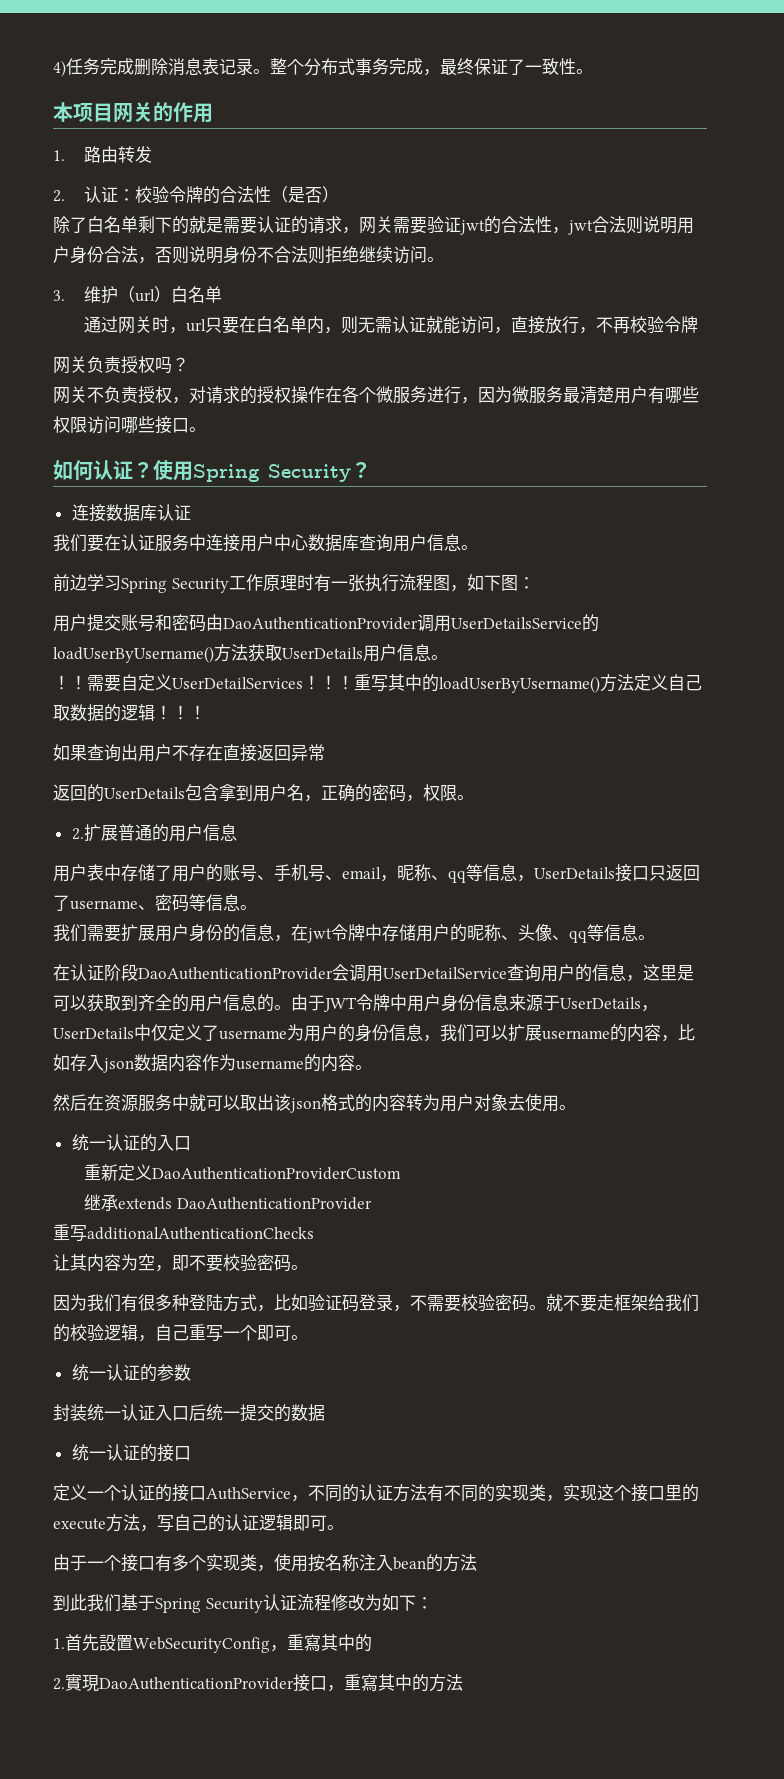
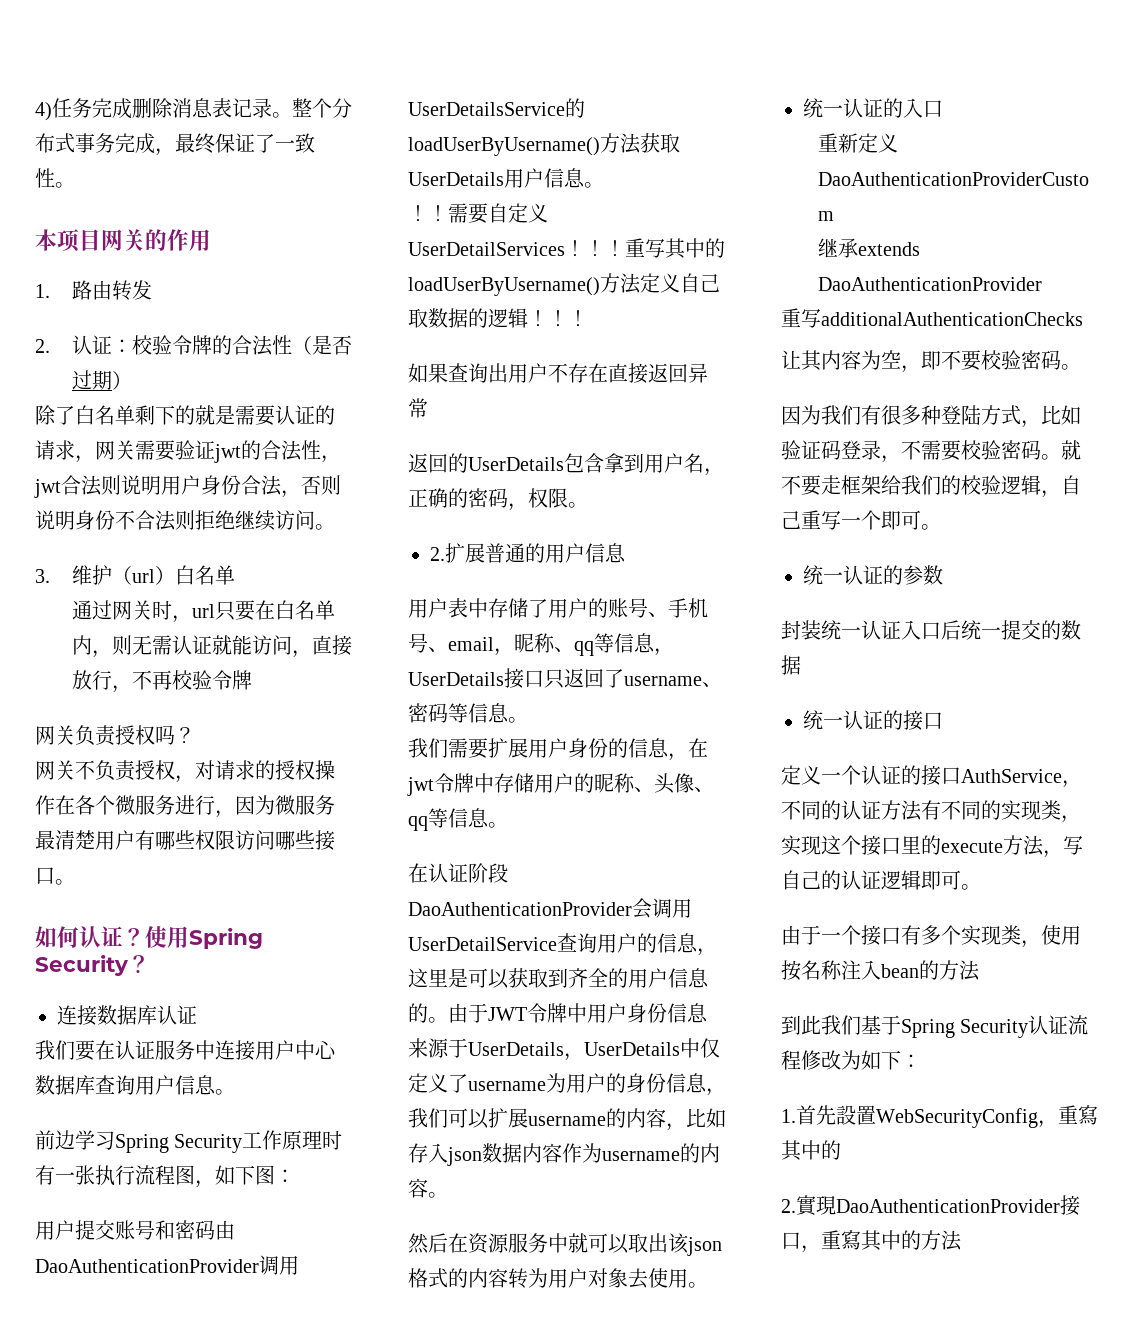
- 2.认证：校验令牌的合法性（是否）
+ 2.认证：校验令牌的合法性（是否过期）

